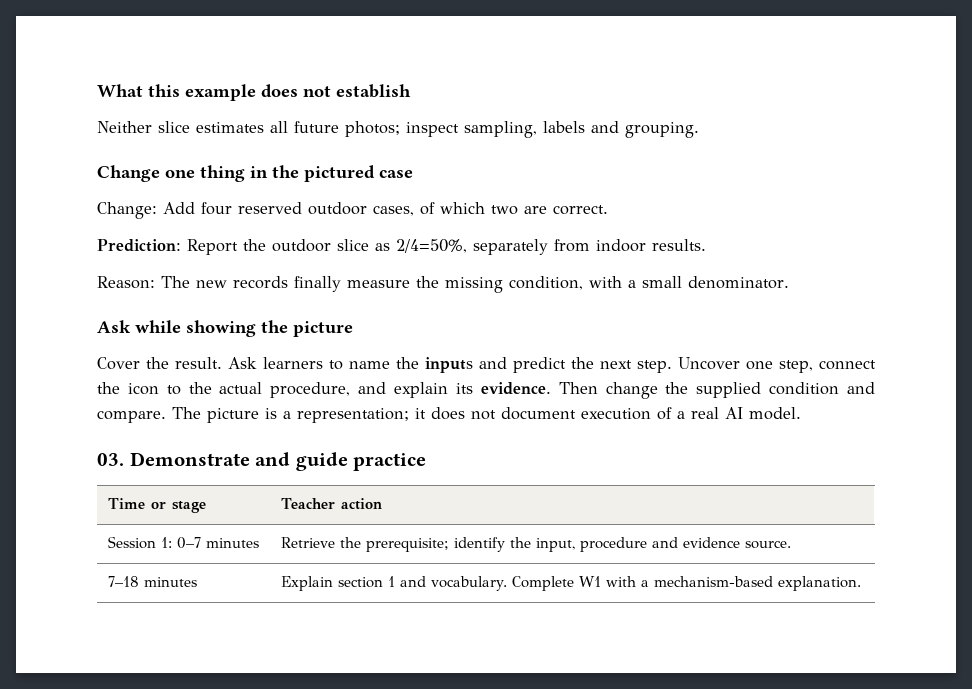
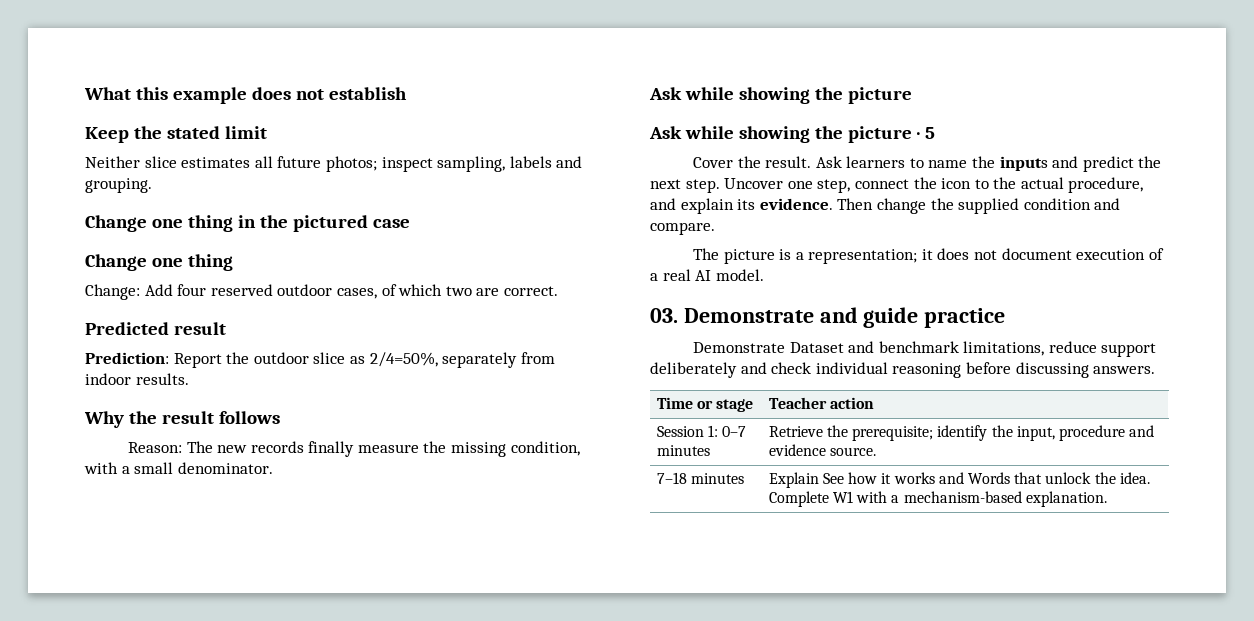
+ Keep the stated limit
  Change one thing in the pictured case
+ Change one thing
+ Predicted result
+ Why the result follows
+ Ask while showing the picture · 5
- Then change the supplied condition and compare. The picture is a representation; it does not document execution of a real AI model.
+ Then change the supplied condition and compare.
+ The picture is a representation; it does not document execution of a real AI model.
+ Demonstrate Dataset and benchmark limitations, reduce support deliberately and check individual reasoning before discussing answers.
- 7–18 minutes | Explain section 1 and vocabulary. Complete W1 with a mechanism-based explanation.
+ 7–18 minutes | Explain See how it works and Words that unlock the idea. Complete W1 with a mechanism-based explanation.

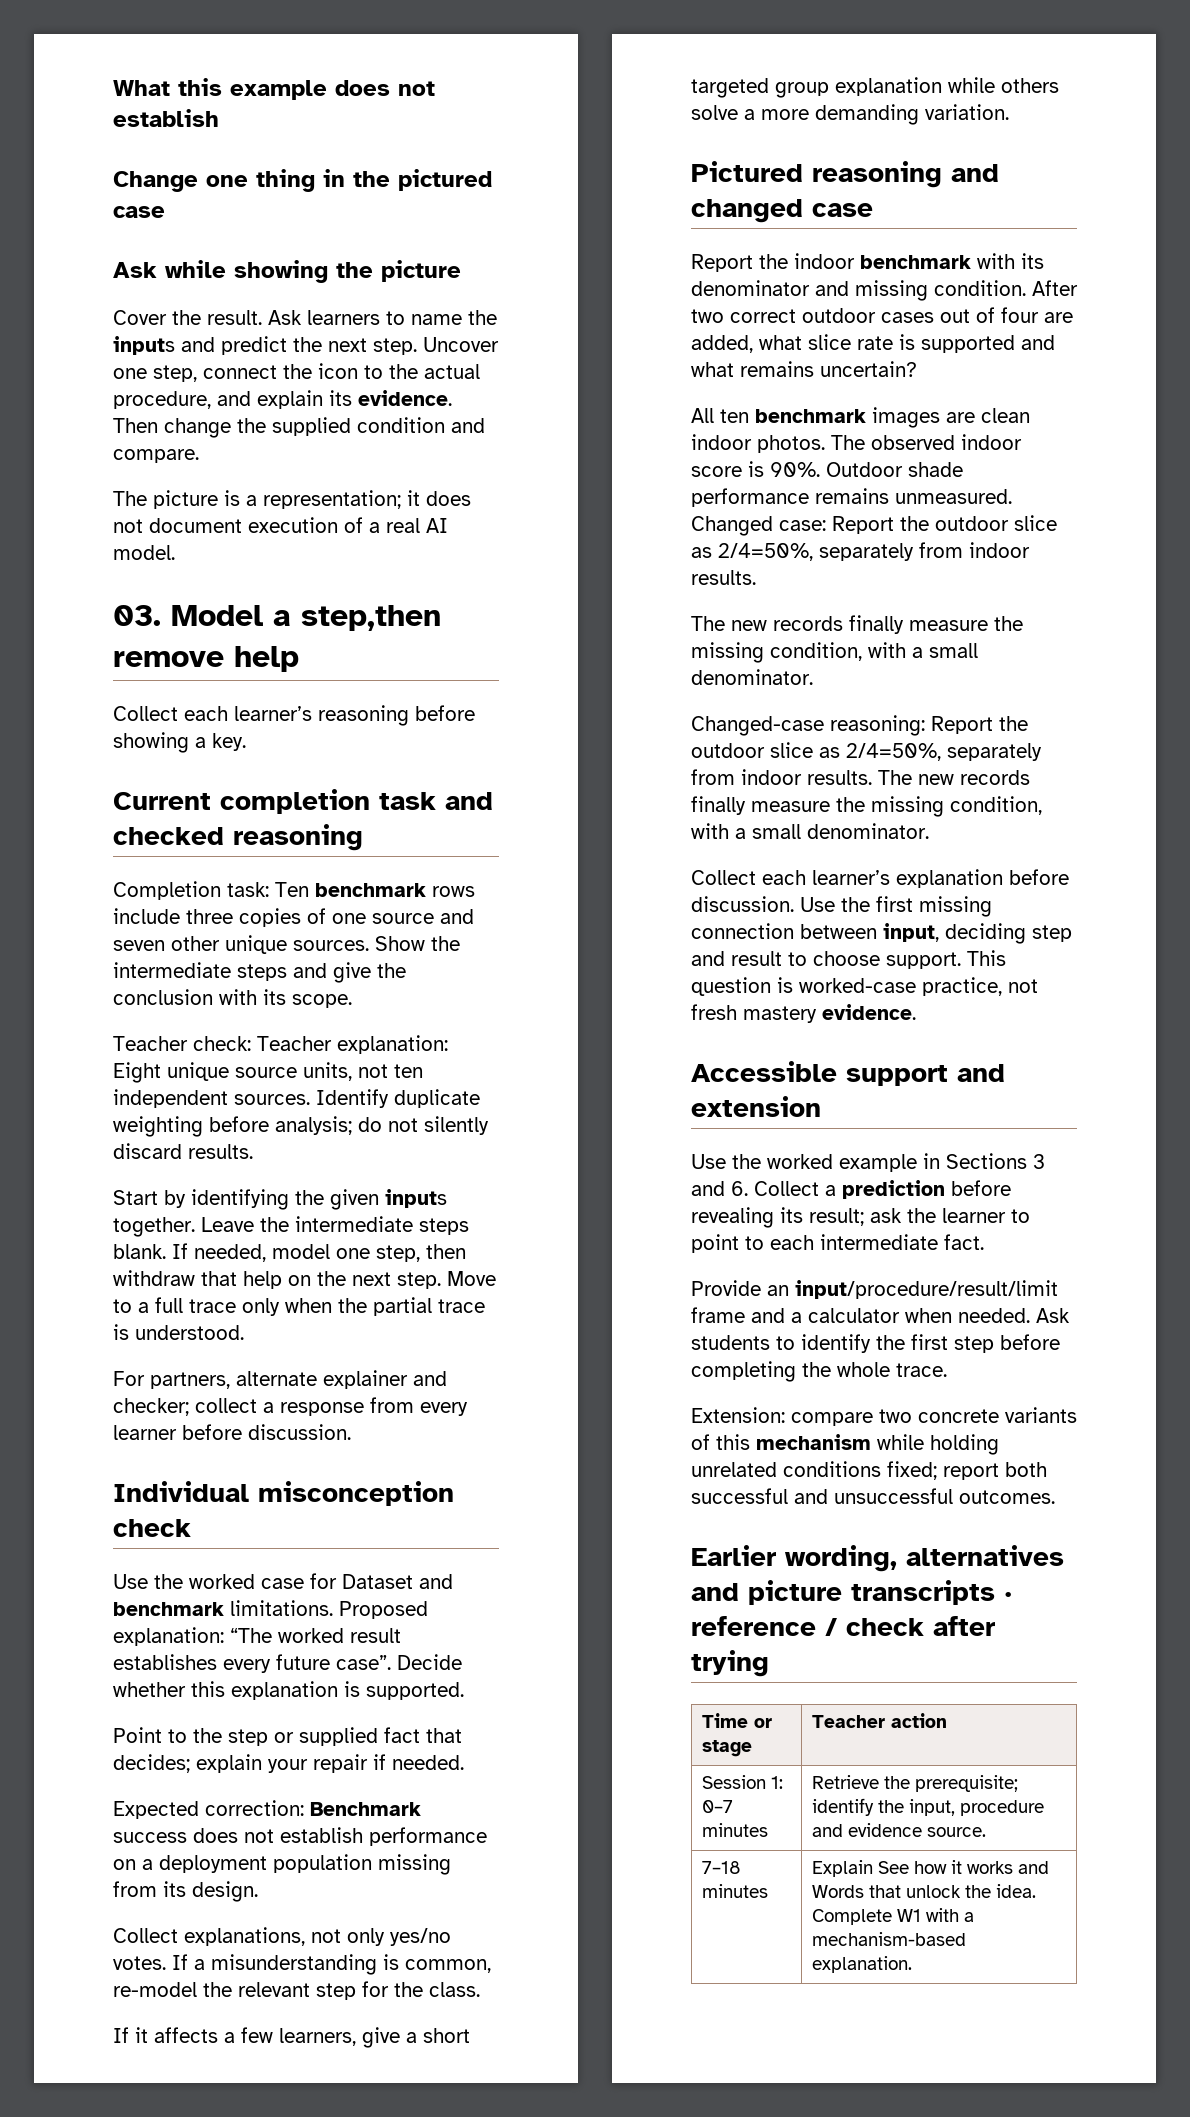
- Keep the stated limit
- Neither slice estimates all future photos; inspect sampling, labels and grouping.
  Change one thing in the pictured case
- Change one thing
- Change: Add four reserved outdoor cases, of which two are correct.
- Predicted result
- Prediction: Report the outdoor slice as 2/4=50%, separately from indoor results.
- Why the result follows
- Reason: The new records finally measure the missing condition, with a small denominator.
  Ask while showing the picture
- Ask while showing the picture · 5
- 03. Demonstrate and guide practice
- Demonstrate Dataset and benchmark limitations, reduce support deliberately and check individual reasoning before discussing answers.
+ 03. Model a step,then remove help
+ Collect each learner’s reasoning before showing a key.
+ Current completion task and checked reasoning
+ Completion task: Ten benchmark rows include three copies of one source and seven other unique sources. Show the intermediate steps and give the conclusion with its scope.
+ Teacher check: Teacher explanation: Eight unique source units, not ten independent sources. Identify duplicate weighting before analysis; do not silently discard results.
+ Start by identifying the given inputs together. Leave the intermediate steps blank. If needed, model one step, then withdraw that help on the next step. Move to a full trace only when the partial trace is understood.
+ For partners, alternate explainer and checker; collect a response from every learner before discussion.
+ Individual misconception check
+ Use the worked case for Dataset and benchmark limitations. Proposed explanation: “The worked result establishes every future case”. Decide whether this explanation is supported.
+ Point to the step or supplied fact that decides; explain your repair if needed.
+ Expected correction: Benchmark success does not establish performance on a deployment population missing from its design.
+ Collect explanations, not only yes/no votes. If a misunderstanding is common, re-model the relevant step for the class.
+ If it affects a few learners, give a short targeted group explanation while others solve a more demanding variation.
+ Pictured reasoning and changed case
+ Report the indoor benchmark with its denominator and missing condition. After two correct outdoor cases out of four are added, what slice rate is supported and what remains uncertain?
+ All ten benchmark images are clean indoor photos. The observed indoor score is 90%. Outdoor shade performance remains unmeasured. Changed case: Report the outdoor slice as 2/4=50%, separately from indoor results.
+ The new records finally measure the missing condition, with a small denominator.
+ Changed-case reasoning: Report the outdoor slice as 2/4=50%, separately from indoor results. The new records finally measure the missing condition, with a small denominator.
+ Collect each learner’s explanation before discussion. Use the first missing connection between input, deciding step and result to choose support. This question is worked-case practice, not fresh mastery evidence.
+ Accessible support and extension
+ Use the worked example in Sections 3 and 6. Collect a prediction before revealing its result; ask the learner to point to each intermediate fact.
+ Provide an input/procedure/result/limit frame and a calculator when needed. Ask students to identify the first step before completing the whole trace.
+ Extension: compare two concrete variants of this mechanism while holding unrelated conditions fixed; report both successful and unsuccessful outcomes.
+ Earlier wording, alternatives and picture transcripts · reference / check after trying

